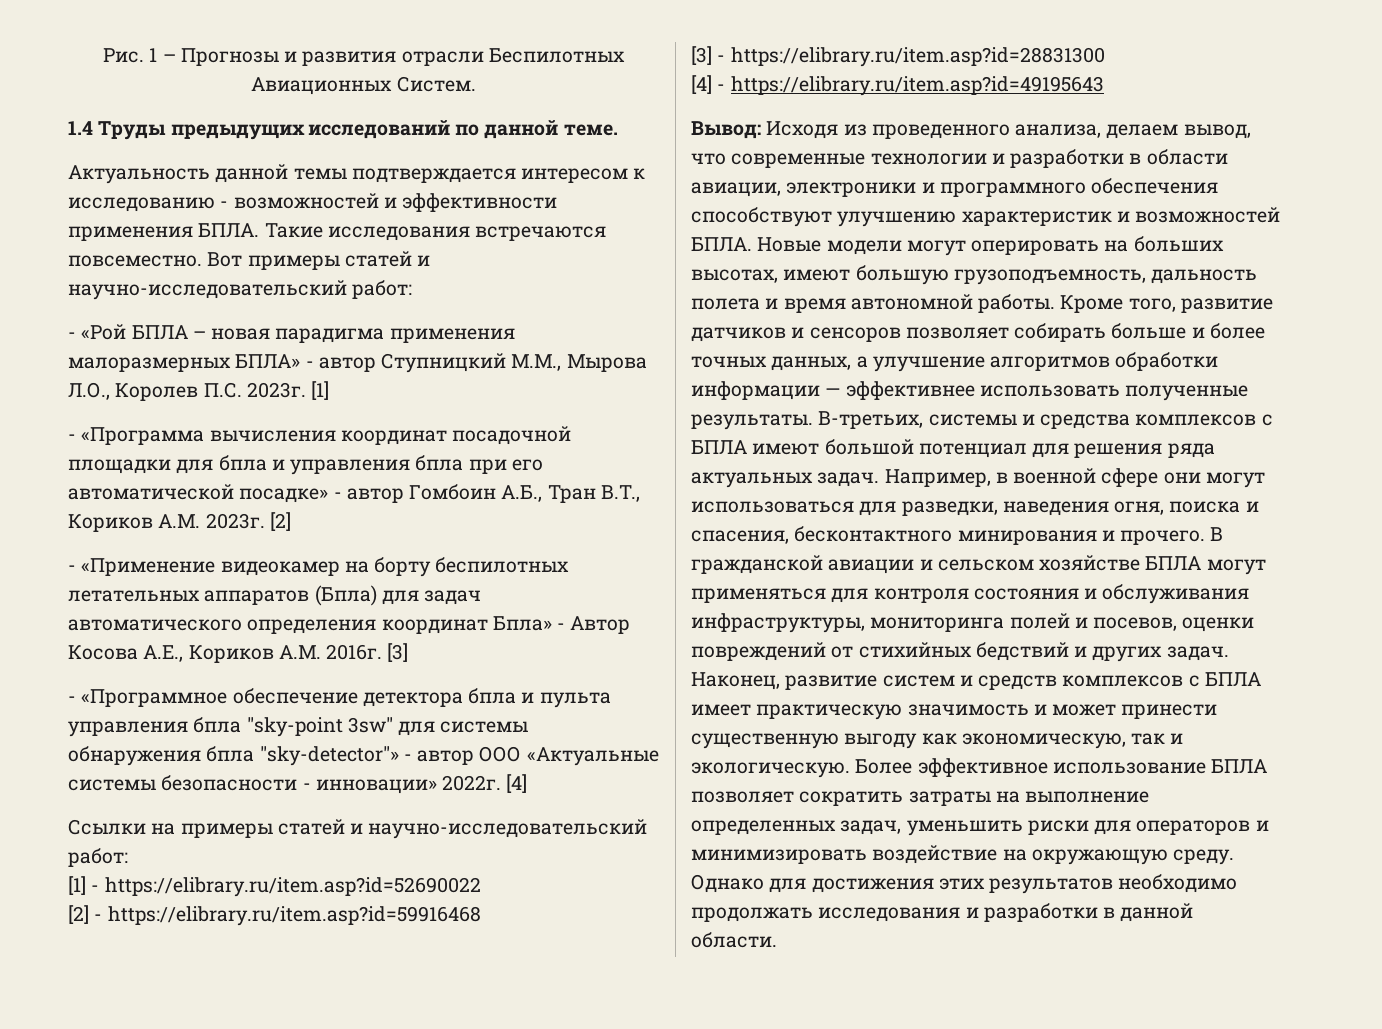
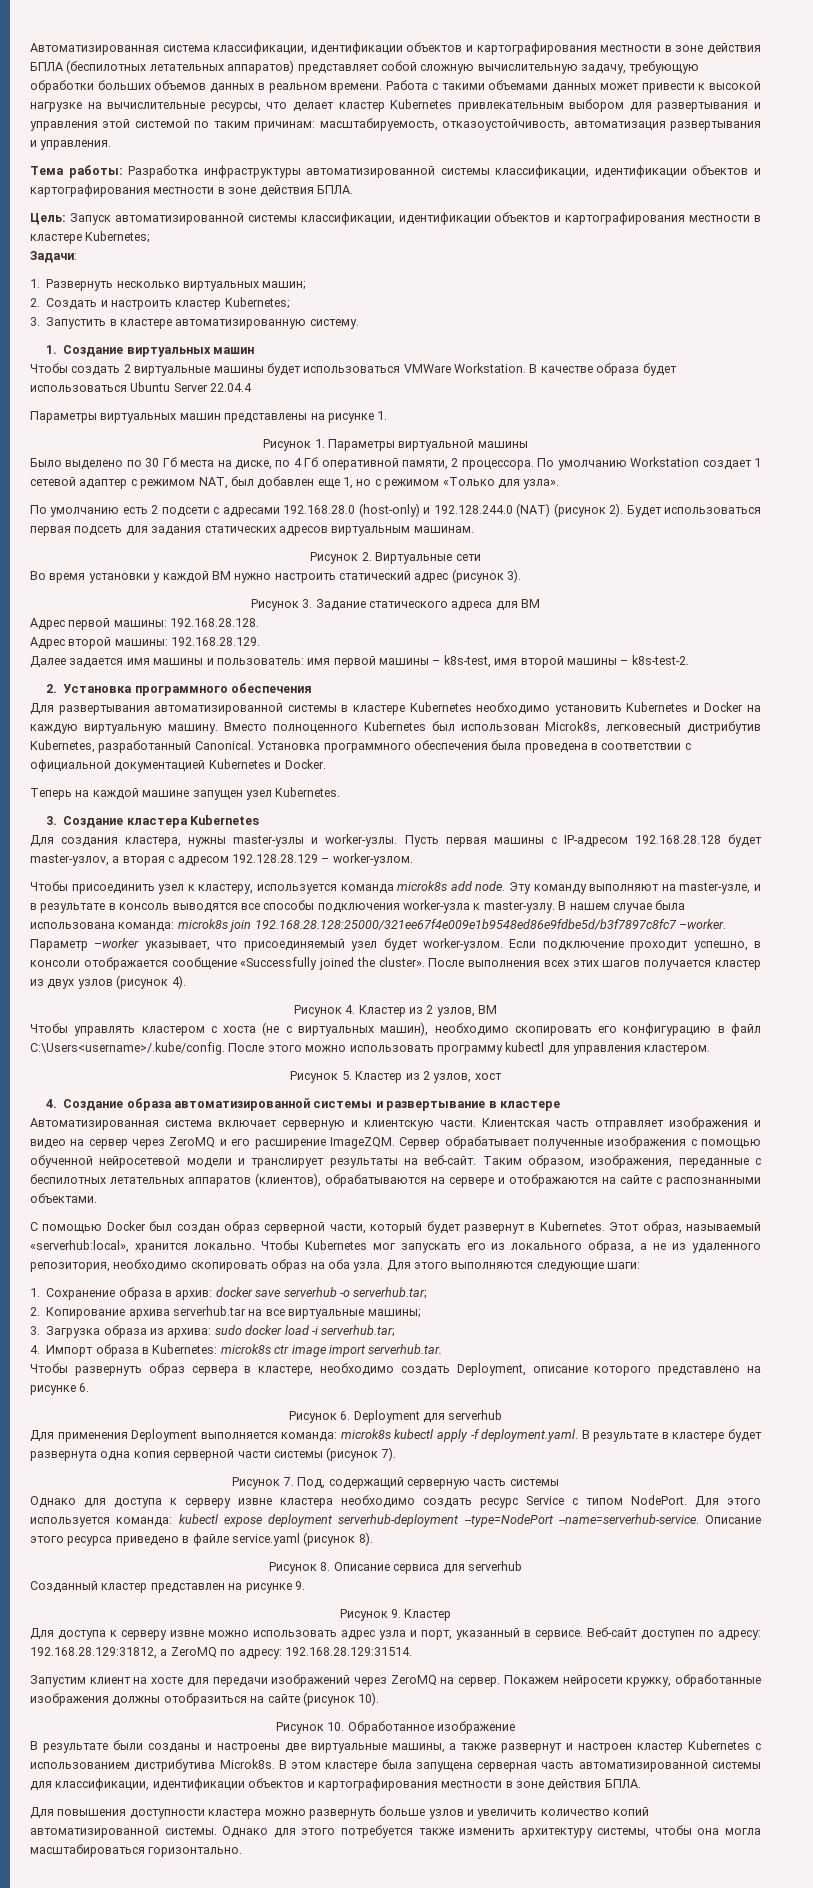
- Рис. 1 – Прогнозы и развития отрасли Беспилотных Авиационных Систем.
- 1.4 Труды предыдущих исследований по данной теме.
- Актуальность данной темы подтверждается интересом к исследованию - возможностей и эффективности применения БПЛА. Такие исследования встречаются повсеместно. Вот примеры статей и научно-исследовательский работ:
- - «Рой БПЛА – новая парадигма применения малоразмерных БПЛА» - автор Ступницкий М.М., Мырова Л.О., Королев П.С. 2023г. [1]
- - «Программа вычисления координат посадочной площадки для бпла и управления бпла при его автоматической посадке» - автор Гомбоин А.Б., Тран В.Т., Кориков А.М. 2023г. [2]
- - «Применение видеокамер на борту беспилотных летательных аппаратов (Бпла) для задач автоматического определения координат Бпла» - Автор Косова А.Е., Кориков А.М. 2016г. [3]
- - «Программное обеспечение детектора бпла и пульта управления бпла "sky-point 3sw" для системы обнаружения бпла "sky-detector"» - автор ООО «Актуальные системы безопасности - инновации» 2022г. [4]
- Ссылки на примеры статей и научно-исследовательский работ:
- [1] - https://elibrary.ru/item.asp?id=52690022
- [2] - https://elibrary.ru/item.asp?id=59916468
- [3] - https://elibrary.ru/item.asp?id=28831300
- [4] - https://elibrary.ru/item.asp?id=49195643
- Вывод: Исходя из проведенного анализа, делаем вывод, что современные технологии и разработки в области авиации, электроники и программного обеспечения способствуют улучшению характеристик и возможностей БПЛА. Новые модели могут оперировать на больших высотах, имеют большую грузоподъемность, дальность полета и время автономной работы. Кроме того, развитие датчиков и сенсоров позволяет собирать больше и более точных данных, а улучшение алгоритмов обработки информации — эффективнее использовать полученные результаты. В-третьих, системы и средства комплексов с БПЛА имеют большой потенциал для решения ряда актуальных задач. Например, в военной сфере они могут использоваться для разведки, наведения огня, поиска и спасения, бесконтактного минирования и прочего. В гражданской авиации и сельском хозяйстве БПЛА могут применяться для контроля состояния и обслуживания инфраструктуры, мониторинга полей и посевов, оценки повреждений от стихийных бедствий и других задач. Наконец, развитие систем и средств комплексов с БПЛА имеет практическую значимость и может принести существенную выгоду как экономическую, так и экологическую. Более эффективное использование БПЛА позволяет сократить затраты на выполнение определенных задач, уменьшить риски для операторов и минимизировать воздействие на окружающую среду. Однако для достижения этих результатов необходимо продолжать исследования и разработки в данной области.
+ Автоматизированная система классификации, идентификации объектов и картографирования местности в зоне действия БПЛА (беспилотных летательных аппаратов) представляет собой сложную вычислительную задачу, требующую обработки больших объемов данных в реальном времени. Работа с такими объемами данных может привести к высокой нагрузке на вычислительные ресурсы, что делает кластер Kubernetes привлекательным выбором для развертывания и управления этой системой по таким причинам: масштабируемость, отказоустойчивость, автоматизация развертывания и управления.
+ Тема работы: Разработка инфраструктуры автоматизированной системы классификации, идентификации объектов и картографирования местности в зоне действия БПЛА.
+ Цель: Запуск автоматизированной системы классификации, идентификации объектов и картографирования местности в кластере Kubernetes;
+ Задачи:
+ 1. Развернуть несколько виртуальных машин;
+ 2. Создать и настроить кластер Kubernetes;
+ 3. Запустить в кластере автоматизированную систему.
+ 1. Создание виртуальных машин
+ Чтобы создать 2 виртуальные машины будет использоваться VMWare Workstation. В качестве образа будет использоваться Ubuntu Server 22.04.4
+ Параметры виртуальных машин представлены на рисунке 1.
+ Рисунок 1. Параметры виртуальной машины
+ Было выделено по 30 Гб места на диске, по 4 Гб оперативной памяти, 2 процессора. По умолчанию Workstation создает 1 сетевой адаптер с режимом NAT, был добавлен еще 1, но с режимом «Только для узла».
+ По умолчанию есть 2 подсети с адресами 192.168.28.0 (host-only) и 192.128.244.0 (NAT) (рисунок 2). Будет использоваться первая подсеть для задания статических адресов виртуальным машинам.
+ Рисунок 2. Виртуальные сети
+ Во время установки у каждой ВМ нужно настроить статический адрес (рисунок 3).
+ Рисунок 3. Задание статического адреса для ВМ
+ Адрес первой машины: 192.168.28.128.
+ Адрес второй машины: 192.168.28.129.
+ Далее задается имя машины и пользователь: имя первой машины – k8s-test, имя второй машины – k8s-test-2.
+ 2. Установка программного обеспечения
+ Для развертывания автоматизированной системы в кластере Kubernetes необходимо установить Kubernetes и Docker на каждую виртуальную машину. Вместо полноценного Kubernetes был использован Microk8s, легковесный дистрибутив Kubernetes, разработанный Canonical. Установка программного обеспечения была проведена в соответствии с официальной документацией Kubernetes и Docker.
+ Теперь на каждой машине запущен узел Kubernetes.
+ 3. Создание кластера Kubernetes
+ Для создания кластера, нужны master-узлы и worker-узлы. Пусть первая машины с IP-адресом 192.168.28.128 будет master-узлоv, а вторая с адресом 192.128.28.129 – worker-узлом.
+ Чтобы присоединить узел к кластеру, используется команда microk8s add node. Эту команду выполняют на master-узле, и в результате в консоль выводятся все способы подключения worker-узла к master-узлу. В нашем случае была использована команда: microk8s join 192.168.28.128:25000/321ee67f4e009e1b9548ed86e9fdbe5d/b3f7897c8fc7 –worker. Параметр –worker указывает, что присоединяемый узел будет worker-узлом. Если подключение проходит успешно, в консоли отображается сообщение «Successfully joined the cluster». После выполнения всех этих шагов получается кластер из двух узлов (рисунок 4).
+ Рисунок 4. Кластер из 2 узлов, ВМ
+ Чтобы управлять кластером с хоста (не с виртуальных машин), необходимо скопировать его конфигурацию в файл C:\Users<username>/.kube/config. После этого можно использовать программу kubectl для управления кластером.
+ Рисунок 5. Кластер из 2 узлов, хост
+ 4. Создание образа автоматизированной системы и развертывание в кластере
+ Автоматизированная система включает серверную и клиентскую части. Клиентская часть отправляет изображения и видео на сервер через ZeroMQ и его расширение ImageZQM. Сервер обрабатывает полученные изображения с помощью обученной нейросетевой модели и транслирует результаты на веб-сайт. Таким образом, изображения, переданные с беспилотных летательных аппаратов (клиентов), обрабатываются на сервере и отображаются на сайте с распознанными объектами.
+ С помощью Docker был создан образ серверной части, который будет развернут в Kubernetes. Этот образ, называемый «serverhub:local», хранится локально. Чтобы Kubernetes мог запускать его из локального образа, а не из удаленного репозитория, необходимо скопировать образ на оба узла. Для этого выполняются следующие шаги:
+ 1. Сохранение образа в архив: docker save serverhub -o serverhub.tar;
+ 2. Копирование архива serverhub.tar на все виртуальные машины;
+ 3. Загрузка образа из архива: sudo docker load -i serverhub.tar;
+ 4. Импорт образа в Kubernetes: microk8s ctr image import serverhub.tar.
+ Чтобы развернуть образ сервера в кластере, необходимо создать Deployment, описание которого представлено на рисунке 6.
+ Рисунок 6. Deployment для serverhub
+ Для применения Deployment выполняется команда: microk8s kubectl apply -f deployment.yaml. В результате в кластере будет развернута одна копия серверной части системы (рисунок 7).
+ Рисунок 7. Под, содержащий серверную часть системы
+ Однако для доступа к серверу извне кластера необходимо создать ресурс Service с типом NodePort. Для этого используется команда: kubectl expose deployment serverhub-deployment --type=NodePort --name=serverhub-service. Описание этого ресурса приведено в файле service.yaml (рисунок 8).
+ Рисунок 8. Описание сервиса для serverhub
+ Созданный кластер представлен на рисунке 9.
+ Рисунок 9. Кластер
+ Для доступа к серверу извне можно использовать адрес узла и порт, указанный в сервисе. Веб-сайт доступен по адресу: 192.168.28.129:31812, а ZeroMQ по адресу: 192.168.28.129:31514.
+ Запустим клиент на хосте для передачи изображений через ZeroMQ на сервер. Покажем нейросети кружку, обработанные изображения должны отобразиться на сайте (рисунок 10).
+ Рисунок 10. Обработанное изображение
+ В результате были созданы и настроены две виртуальные машины, а также развернут и настроен кластер Kubernetes с использованием дистрибутива Microk8s. В этом кластере была запущена серверная часть автоматизированной системы для классификации, идентификации объектов и картографирования местности в зоне действия БПЛА.
+ Для повышения доступности кластера можно развернуть больше узлов и увеличить количество копий автоматизированной системы. Однако для этого потребуется также изменить архитектуру системы, чтобы она могла масштабироваться горизонтально.

